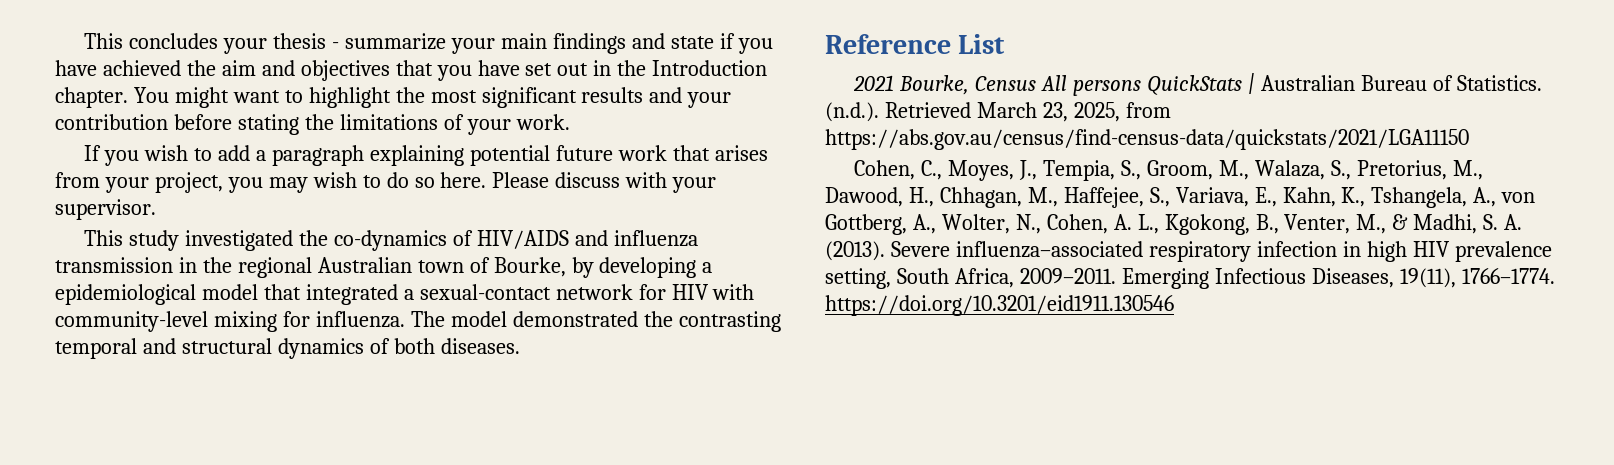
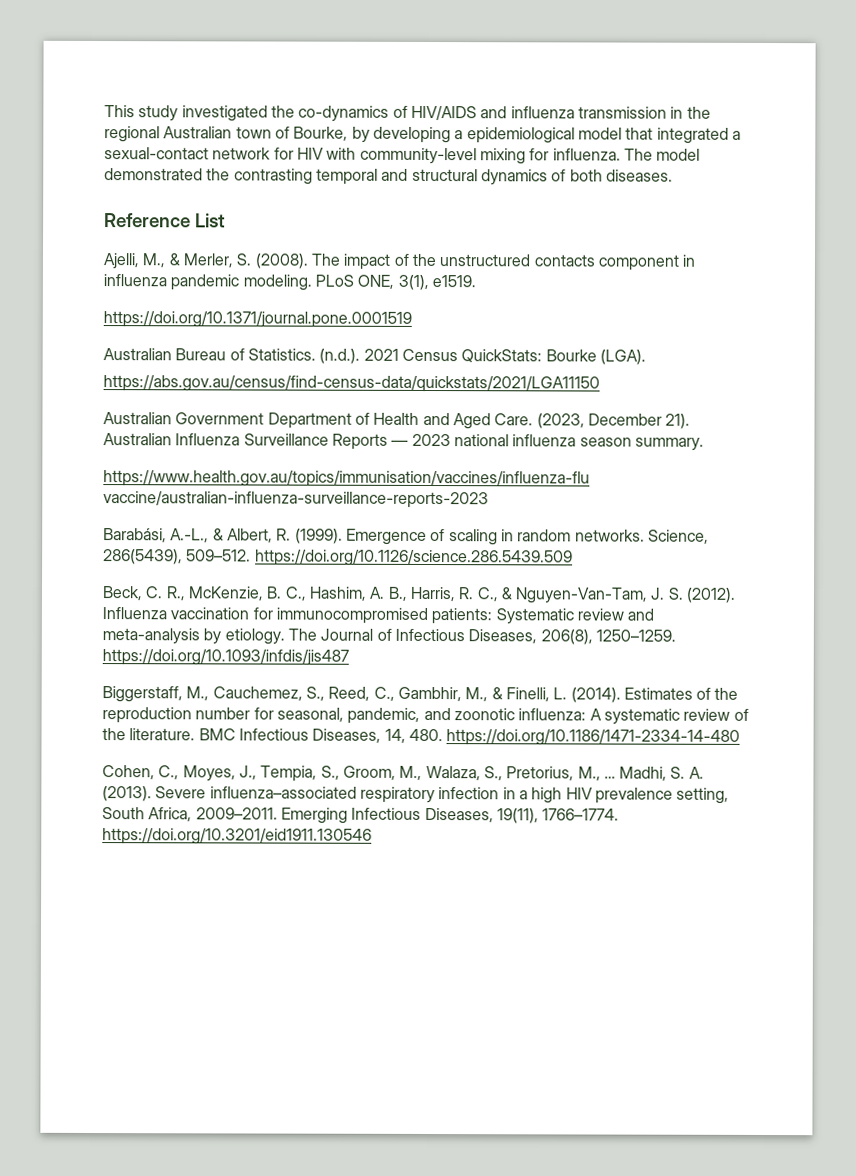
- This concludes your thesis - summarize your main findings and state if you have achieved the aim and objectives that you have set out in the Introduction chapter. You might want to highlight the most significant results and your contribution before stating the limitations of your work.
- If you wish to add a paragraph explaining potential future work that arises from your project, you may wish to do so here. Please discuss with your supervisor.
- 2021 Bourke, Census All persons QuickStats | Australian Bureau of Statistics.
+ Ajelli, M., & Merler, S. (2008). The impact of the unstructured contacts component in influenza pandemic modeling. PLoS ONE, 3(1), e1519.
+ https://doi.org/10.1371/journal.pone.0001519
+ Australian Bureau of Statistics.
- (n.d.). Retrieved March 23, 2025, from https://abs.gov.au/census/find-census-data/quickstats/2021/LGA11150
+ (n.d.). 2021 Census QuickStats: Bourke (LGA).
+ https://abs.gov.au/census/find-census-data/quickstats/2021/LGA11150
+ Australian Government Department of Health and Aged Care. (2023, December 21). Australian Influenza Surveillance Reports — 2023 national influenza season summary.
+ https://www.health.gov.au/topics/immunisation/vaccines/influenza-flu vaccine/australian-influenza-surveillance-reports-2023
+ Barabási, A.-L., & Albert, R. (1999). Emergence of scaling in random networks. Science, 286(5439), 509–512. https://doi.org/10.1126/science.286.5439.509
+ Beck, C. R., McKenzie, B. C., Hashim, A. B., Harris, R. C., & Nguyen-Van-Tam, J. S. (2012). Influenza vaccination for immunocompromised patients: Systematic review and meta-analysis by etiology. The Journal of Infectious Diseases, 206(8), 1250–1259. https://doi.org/10.1093/infdis/jis487
+ Biggerstaff, M., Cauchemez, S., Reed, C., Gambhir, M., & Finelli, L. (2014). Estimates of the reproduction number for seasonal, pandemic, and zoonotic influenza: A systematic review of the literature. BMC Infectious Diseases, 14, 480. https://doi.org/10.1186/1471-2334-14-480
- Cohen, C., Moyes, J., Tempia, S., Groom, M., Walaza, S., Pretorius, M., Dawood, H., Chhagan, M., Haffejee, S., Variava, E., Kahn, K., Tshangela, A., von Gottberg, A., Wolter, N., Cohen, A. L., Kgokong, B., Venter, M., & Madhi, S. A. (2013).
+ Cohen, C., Moyes, J., Tempia, S., Groom, M., Walaza, S., Pretorius, M., … Madhi, S. A. (2013).
- Severe influenza–associated respiratory infection in high HIV prevalence setting, South Africa, 2009–2011.
+ Severe influenza–associated respiratory infection in a high HIV prevalence setting, South Africa, 2009–2011.

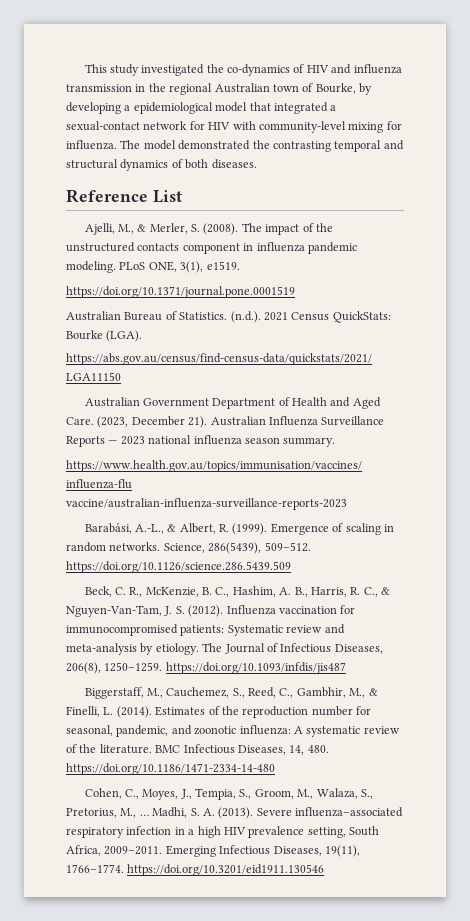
- This study investigated the co-dynamics of HIV/AIDS and influenza transmission in the regional Australian town of Bourke, by developing a epidemiological model that integrated a sexual-contact network for HIV with community-level mixing for influenza.
+ This study investigated the co-dynamics of HIV and influenza transmission in the regional Australian town of Bourke, by developing a epidemiological model that integrated a sexual-contact network for HIV with community-level mixing for influenza.

